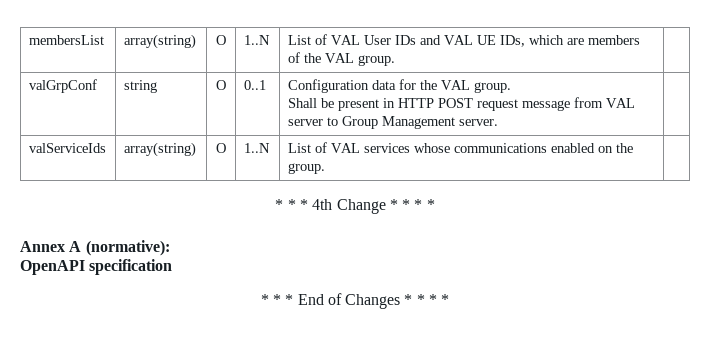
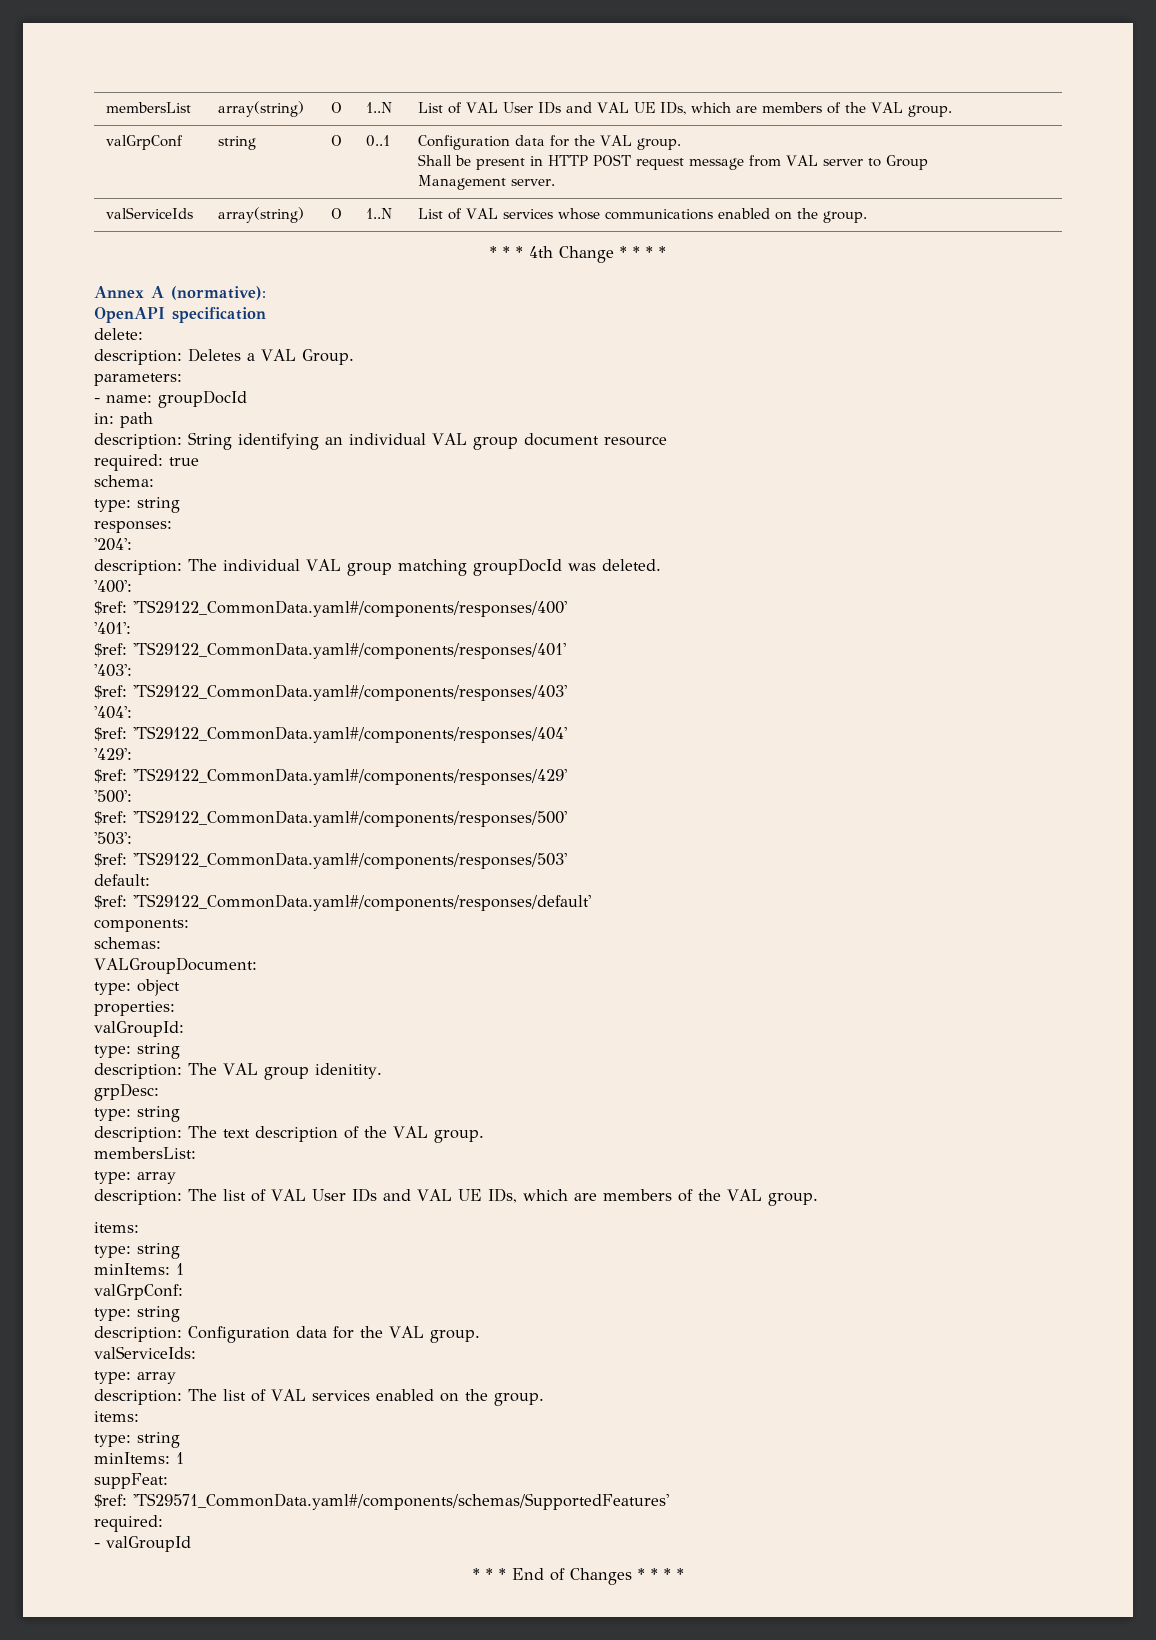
+ delete:
+ description: Deletes a VAL Group.
+ parameters:
+ - name: groupDocId
+ in: path
+ description: String identifying an individual VAL group document resource
+ required: true
+ schema:
+ type: string
+ responses:
+ '204':
+ description: The individual VAL group matching groupDocId was deleted.
+ '400':
+ $ref: 'TS29122_CommonData.yaml#/components/responses/400'
+ '401':
+ $ref: 'TS29122_CommonData.yaml#/components/responses/401'
+ '403':
+ $ref: 'TS29122_CommonData.yaml#/components/responses/403'
+ '404':
+ $ref: 'TS29122_CommonData.yaml#/components/responses/404'
+ '429':
+ $ref: 'TS29122_CommonData.yaml#/components/responses/429'
+ '500':
+ $ref: 'TS29122_CommonData.yaml#/components/responses/500'
+ '503':
+ $ref: 'TS29122_CommonData.yaml#/components/responses/503'
+ default:
+ $ref: 'TS29122_CommonData.yaml#/components/responses/default'
+ components:
+ schemas:
+ VALGroupDocument:
+ type: object
+ properties:
+ valGroupId:
+ type: string
+ description: The VAL group idenitity.
+ grpDesc:
+ type: string
+ description: The text description of the VAL group.
+ membersList:
+ type: array
+ description: The list of VAL User IDs and VAL UE IDs, which are members of the VAL group.
+ items:
+ type: string
+ minItems: 1
+ valGrpConf:
+ type: string
+ description: Configuration data for the VAL group.
+ valServiceIds:
+ type: array
+ description: The list of VAL services enabled on the group.
+ items:
+ type: string
+ minItems: 1
+ suppFeat:
+ $ref: 'TS29571_CommonData.yaml#/components/schemas/SupportedFeatures'
+ required:
+ - valGroupId

